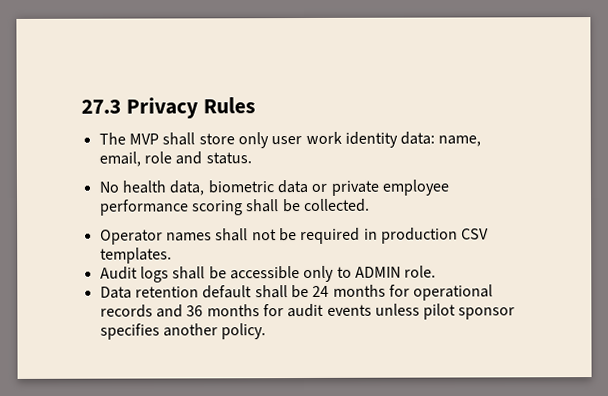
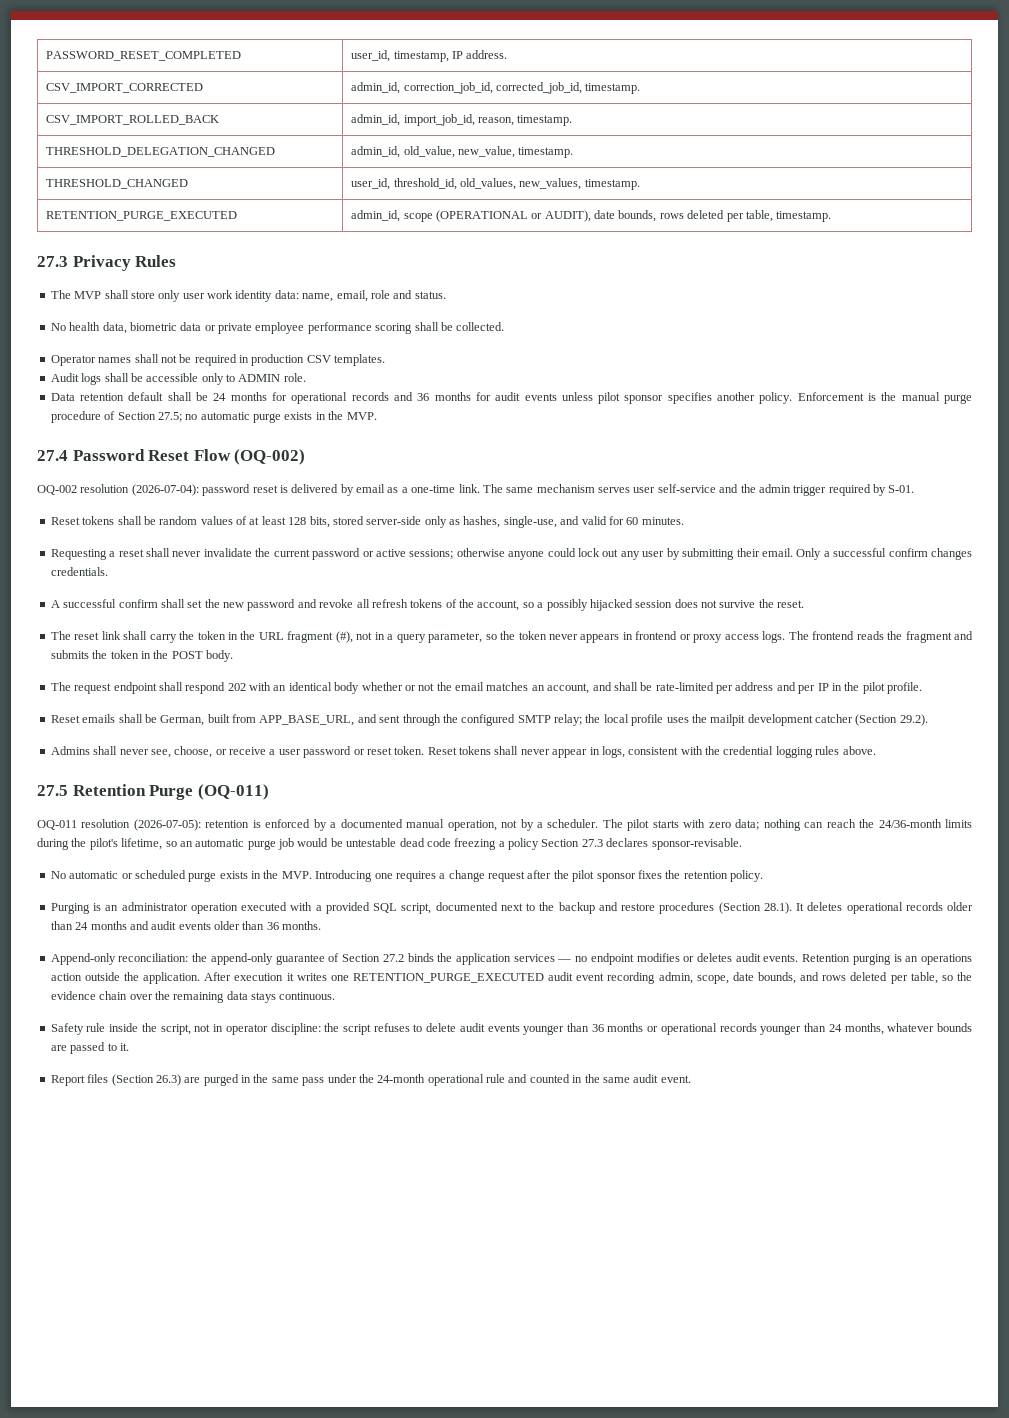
+ PASSWORD_RESET_COMPLETED | user_id, timestamp, IP address.
+ CSV_IMPORT_CORRECTED | admin_id, correction_job_id, corrected_job_id, timestamp.
+ CSV_IMPORT_ROLLED_BACK | admin_id, import_job_id, reason, timestamp.
+ THRESHOLD_DELEGATION_CHANGED | admin_id, old_value, new_value, timestamp.
+ THRESHOLD_CHANGED | user_id, threshold_id, old_values, new_values, timestamp.
+ RETENTION_PURGE_EXECUTED | admin_id, scope (OPERATIONAL or AUDIT), date bounds, rows deleted per table, timestamp.
+ Enforcement is the manual purge procedure of Section 27.5; no automatic purge exists in the MVP.
+ 27.4 Password Reset Flow (OQ-002)
+ OQ-002 resolution (2026-07-04): password reset is delivered by email as a one-time link. The same mechanism serves user self-service and the admin trigger required by S-01.
+ Reset tokens shall be random values of at least 128 bits, stored server-side only as hashes, single-use, and valid for 60 minutes.
+ Requesting a reset shall never invalidate the current password or active sessions; otherwise anyone could lock out any user by submitting their email. Only a successful confirm changes credentials.
+ A successful confirm shall set the new password and revoke all refresh tokens of the account, so a possibly hijacked session does not survive the reset.
+ The reset link shall carry the token in the URL fragment (#), not in a query parameter, so the token never appears in frontend or proxy access logs. The frontend reads the fragment and submits the token in the POST body.
+ The request endpoint shall respond 202 with an identical body whether or not the email matches an account, and shall be rate-limited per address and per IP in the pilot profile.
+ Reset emails shall be German, built from APP_BASE_URL, and sent through the configured SMTP relay; the local profile uses the mailpit development catcher (Section 29.2).
+ Admins shall never see, choose, or receive a user password or reset token. Reset tokens shall never appear in logs, consistent with the credential logging rules above.
+ 27.5 Retention Purge (OQ-011)
+ OQ-011 resolution (2026-07-05): retention is enforced by a documented manual operation, not by a scheduler. The pilot starts with zero data; nothing can reach the 24/36-month limits during the pilot's lifetime, so an automatic purge job would be untestable dead code freezing a policy Section 27.3 declares sponsor-revisable.
+ No automatic or scheduled purge exists in the MVP. Introducing one requires a change request after the pilot sponsor fixes the retention policy.
+ Purging is an administrator operation executed with a provided SQL script, documented next to the backup and restore procedures (Section 28.1). It deletes operational records older than 24 months and audit events older than 36 months.
+ Append-only reconciliation: the append-only guarantee of Section 27.2 binds the application services — no endpoint modifies or deletes audit events. Retention purging is an operations action outside the application. After execution it writes one RETENTION_PURGE_EXECUTED audit event recording admin, scope, date bounds, and rows deleted per table, so the evidence chain over the remaining data stays continuous.
+ Safety rule inside the script, not in operator discipline: the script refuses to delete audit events younger than 36 months or operational records younger than 24 months, whatever bounds are passed to it.
+ Report files (Section 26.3) are purged in the same pass under the 24-month operational rule and counted in the same audit event.

